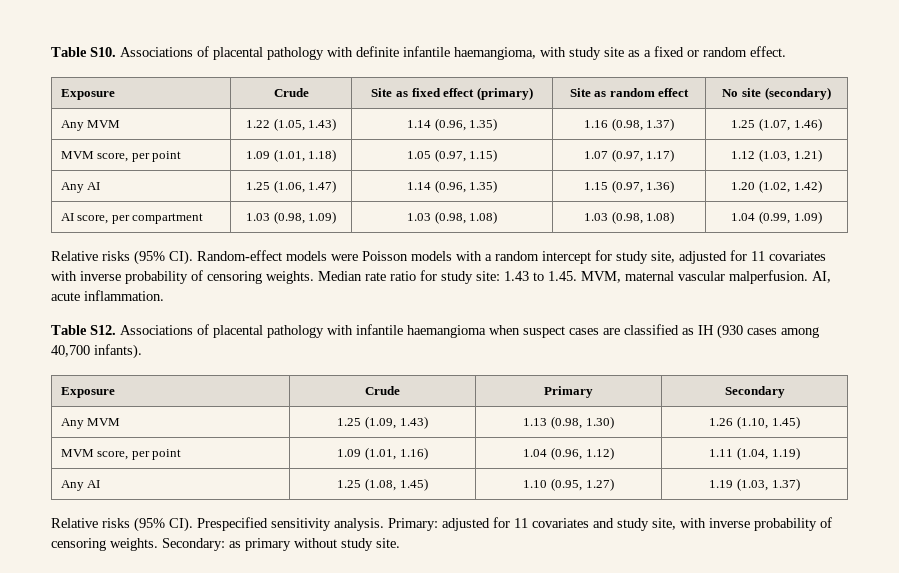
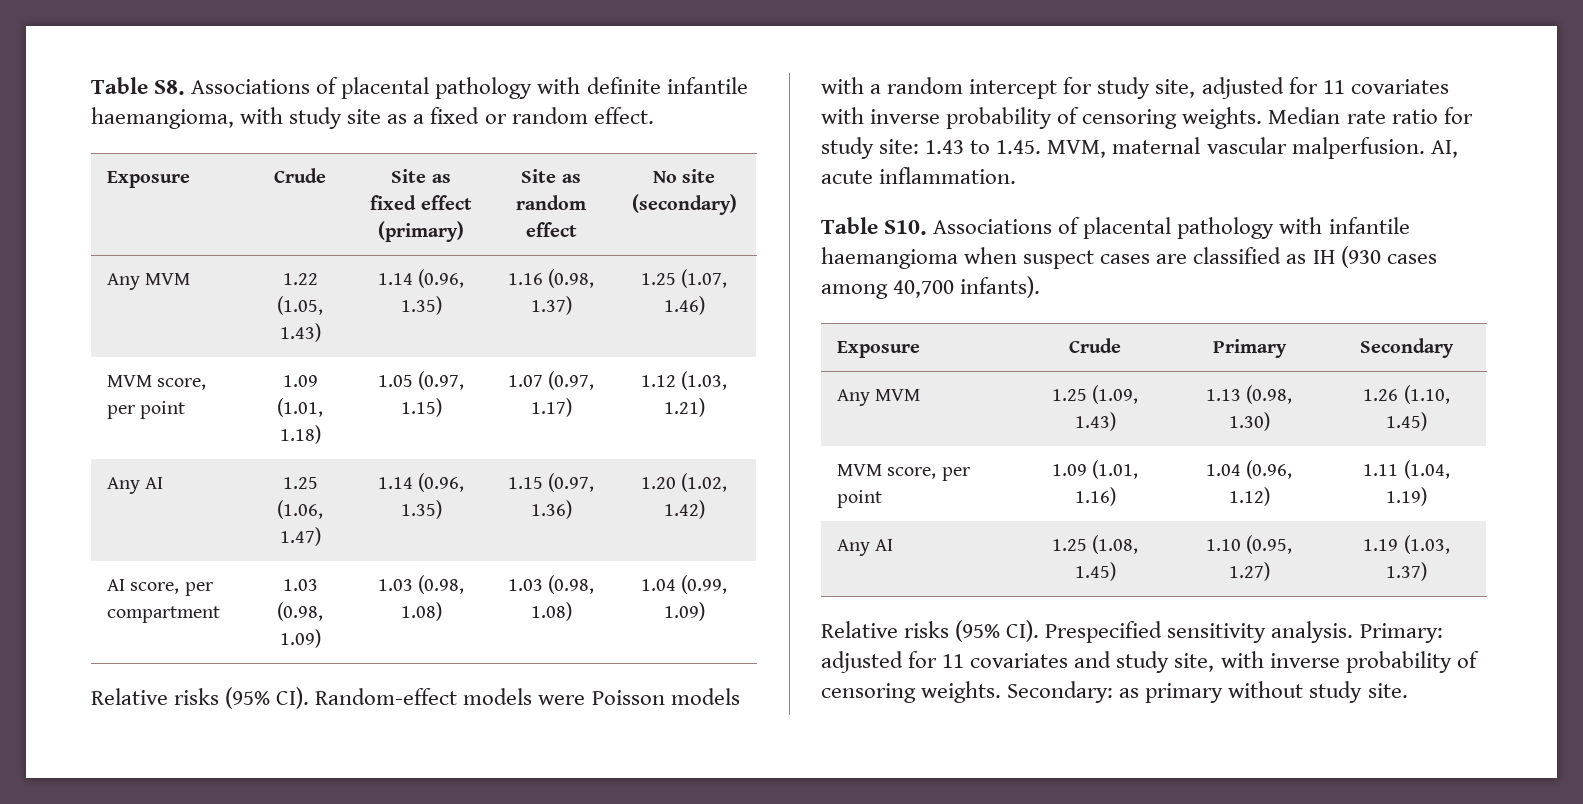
- Table S10. Associations of placental pathology with definite infantile haemangioma, with study site as a fixed or random effect.
+ Table S8. Associations of placental pathology with definite infantile haemangioma, with study site as a fixed or random effect.
- Table S12. Associations of placental pathology with infantile haemangioma when suspect cases are classified as IH (930 cases among 40,700 infants).
+ Table S10. Associations of placental pathology with infantile haemangioma when suspect cases are classified as IH (930 cases among 40,700 infants).

